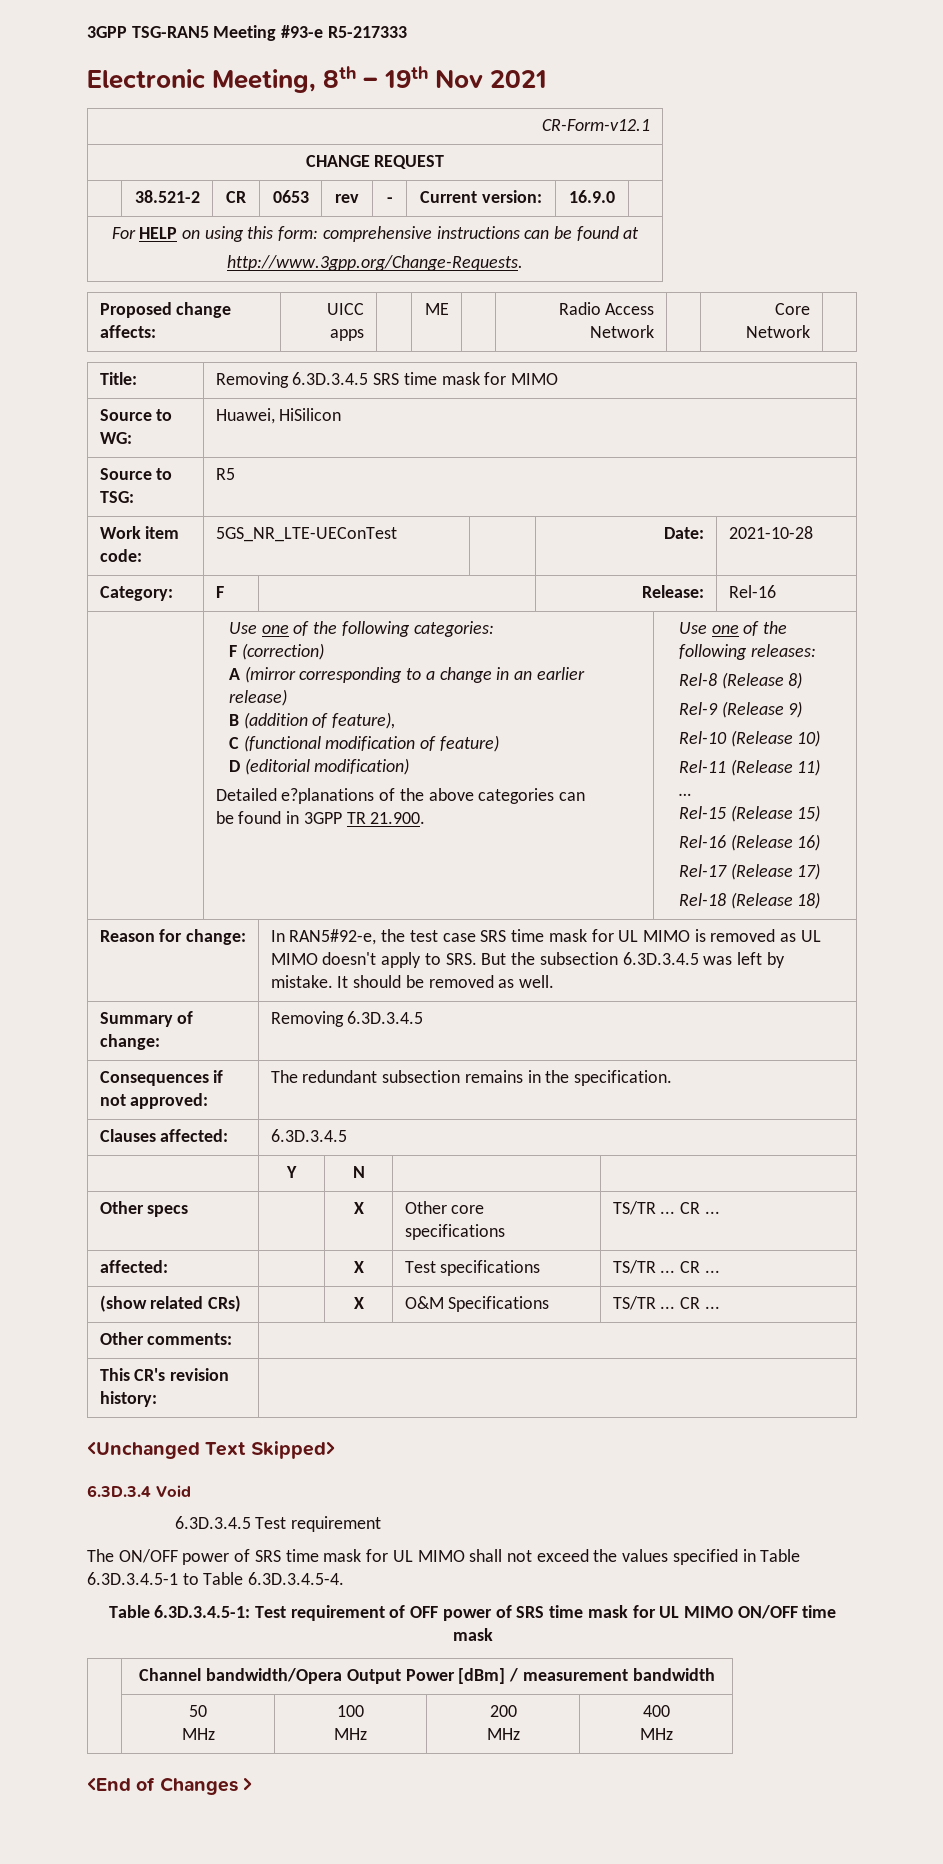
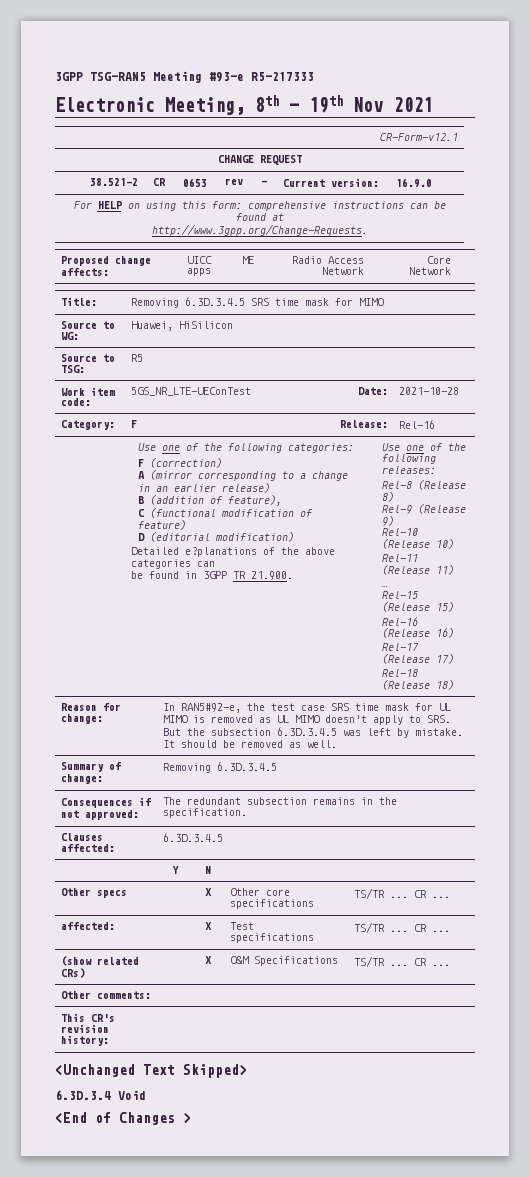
- 6.3D.3.4.5 Test requirement
- The ON/OFF power of SRS time mask for UL MIMO shall not exceed the values specified in Table 6.3D.3.4.5-1 to Table 6.3D.3.4.5-4.
- Table 6.3D.3.4.5-1: Test requirement of OFF power of SRS time mask for UL MIMO ON/OFF time mask
- | Channel bandwidth/Opera Output Power [dBm] / measurement bandwidth
- | 50
- MHz | 100
- MHz | 200
- MHz | 400
- MHz

